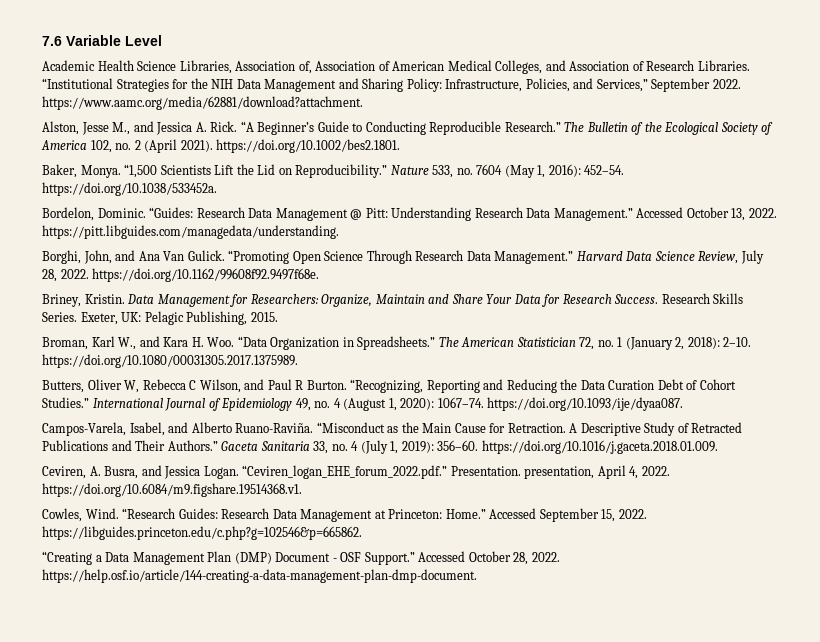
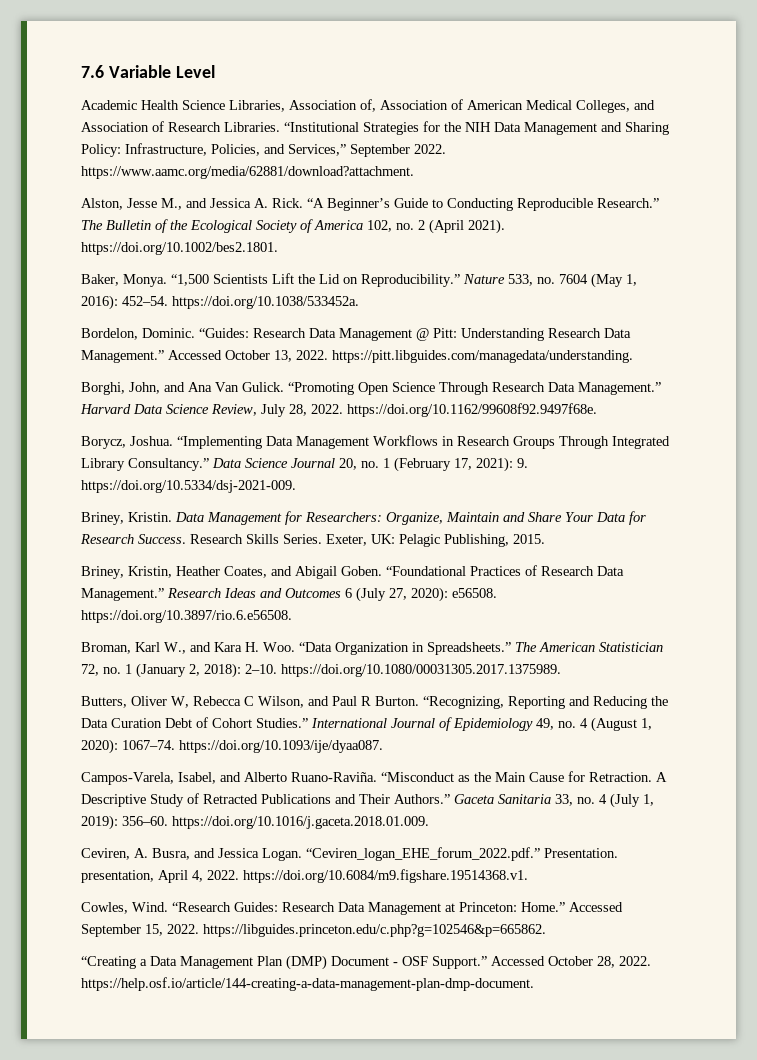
+ Borycz, Joshua. “Implementing Data Management Workflows in Research Groups Through Integrated Library Consultancy.” Data Science Journal 20, no. 1 (February 17, 2021): 9. https://doi.org/10.5334/dsj-2021-009.
+ Briney, Kristin, Heather Coates, and Abigail Goben. “Foundational Practices of Research Data Management.” Research Ideas and Outcomes 6 (July 27, 2020): e56508. https://doi.org/10.3897/rio.6.e56508.

